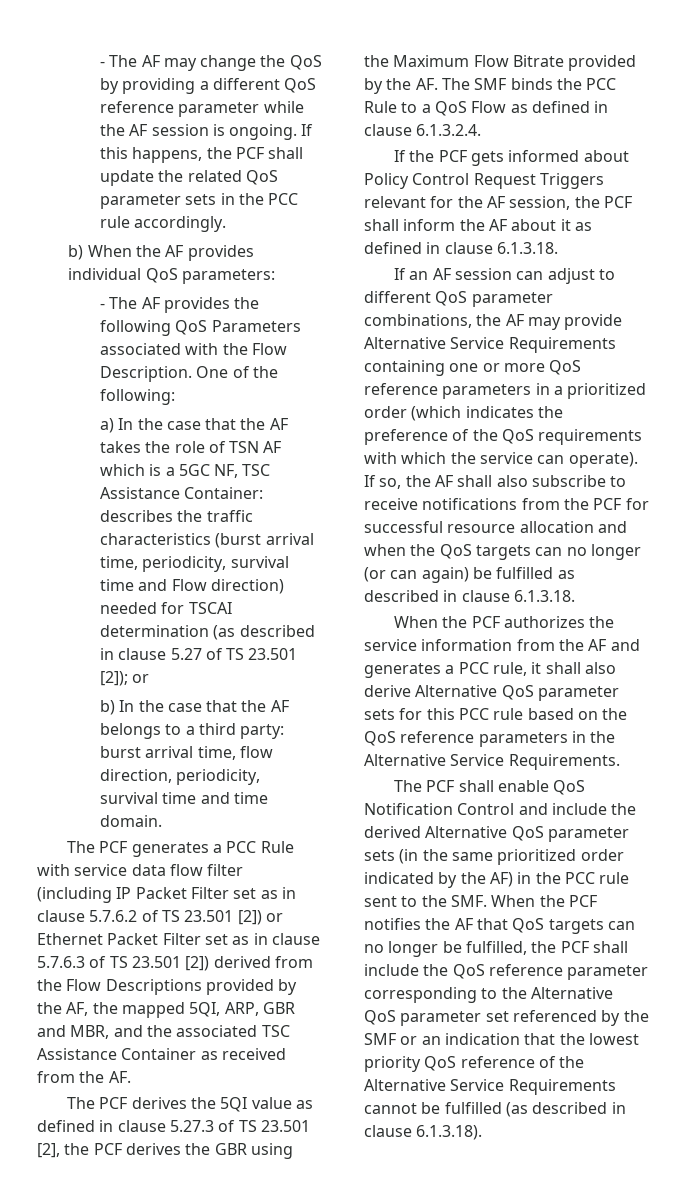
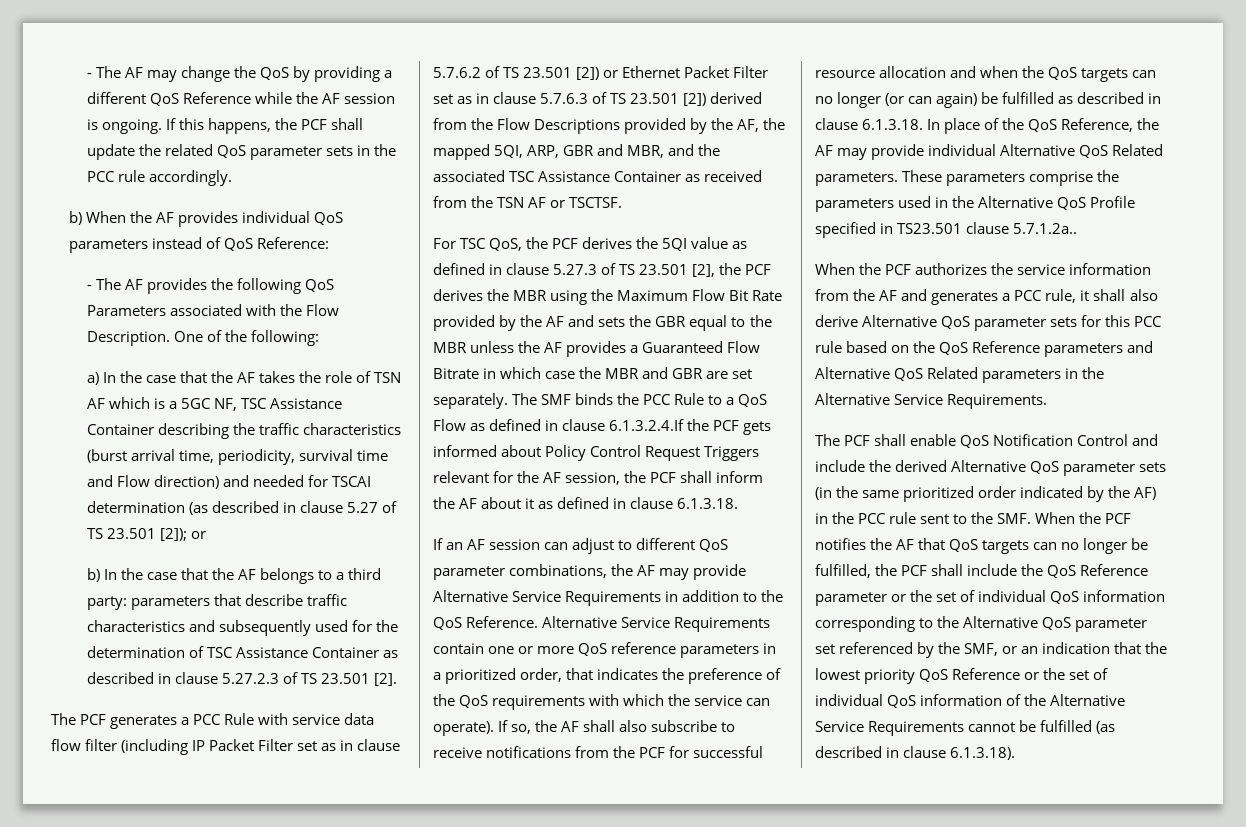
- - The AF may change the QoS by providing a different QoS reference parameter while the AF session is ongoing.
+ - The AF may change the QoS by providing a different QoS Reference while the AF session is ongoing.
- b) When the AF provides individual QoS parameters:
+ b) When the AF provides individual QoS parameters instead of QoS Reference:
- a) In the case that the AF takes the role of TSN AF which is a 5GC NF, TSC Assistance Container: describes the traffic characteristics (burst arrival time, periodicity, survival time and Flow direction) needed for TSCAI determination (as described in clause 5.27 of TS 23.501 [2]); or
+ a) In the case that the AF takes the role of TSN AF which is a 5GC NF, TSC Assistance Container describing the traffic characteristics (burst arrival time, periodicity, survival time and Flow direction) and needed for TSCAI determination (as described in clause 5.27 of TS 23.501 [2]); or
- b) In the case that the AF belongs to a third party: burst arrival time, flow direction, periodicity, survival time and time domain.
+ b) In the case that the AF belongs to a third party: parameters that describe traffic characteristics and subsequently used for the determination of TSC Assistance Container as described in clause 5.27.2.3 of TS 23.501 [2].
- The PCF generates a PCC Rule with service data flow filter (including IP Packet Filter set as in clause 5.7.6.2 of TS 23.501 [2]) or Ethernet Packet Filter set as in clause 5.7.6.3 of TS 23.501 [2]) derived from the Flow Descriptions provided by the AF, the mapped 5QI, ARP, GBR and MBR, and the associated TSC Assistance Container as received from the AF.
- The PCF derives the 5QI value as defined in clause 5.27.3 of TS 23.501 [2], the PCF derives the GBR using the Maximum Flow Bitrate provided by the AF. The SMF binds the PCC Rule to a QoS Flow as defined in clause 6.1.3.2.4.
- If the PCF gets informed about Policy Control Request Triggers relevant for the AF session, the PCF shall inform the AF about it as defined in clause 6.1.3.18.
+ The PCF generates a PCC Rule with service data flow filter (including IP Packet Filter set as in clause 5.7.6.2 of TS 23.501 [2]) or Ethernet Packet Filter set as in clause 5.7.6.3 of TS 23.501 [2]) derived from the Flow Descriptions provided by the AF, the mapped 5QI, ARP, GBR and MBR, and the associated TSC Assistance Container as received from the TSN AF or TSCTSF.
+ For TSC QoS, the PCF derives the 5QI value as defined in clause 5.27.3 of TS 23.501 [2], the PCF derives the MBR using the Maximum Flow Bit Rate provided by the AF and sets the GBR equal to the MBR unless the AF provides a Guaranteed Flow Bitrate in which case the MBR and GBR are set separately. The SMF binds the PCC Rule to a QoS Flow as defined in clause 6.1.3.2.4.If the PCF gets informed about Policy Control Request Triggers relevant for the AF session, the PCF shall inform the AF about it as defined in clause 6.1.3.18.
- If an AF session can adjust to different QoS parameter combinations, the AF may provide Alternative Service Requirements containing one or more QoS reference parameters in a prioritized order (which indicates the preference of the QoS requirements with which the service can operate).
+ If an AF session can adjust to different QoS parameter combinations, the AF may provide Alternative Service Requirements in addition to the QoS Reference. Alternative Service Requirements contain one or more QoS reference parameters in a prioritized order, that indicates the preference of the QoS requirements with which the service can operate).
- If so, the AF shall also subscribe to receive notifications from the PCF for successful resource allocation and when the QoS targets can no longer (or can again) be fulfilled as described in clause 6.1.3.18.
+ If so, the AF shall also subscribe to receive notifications from the PCF for successful resource allocation and when the QoS targets can no longer (or can again) be fulfilled as described in clause 6.1.3.18. In place of the QoS Reference, the AF may provide individual Alternative QoS Related parameters. These parameters comprise the parameters used in the Alternative QoS Profile specified in TS23.501 clause 5.7.1.2a..
- When the PCF authorizes the service information from the AF and generates a PCC rule, it shall also derive Alternative QoS parameter sets for this PCC rule based on the QoS reference parameters in the Alternative Service Requirements.
+ When the PCF authorizes the service information from the AF and generates a PCC rule, it shall also derive Alternative QoS parameter sets for this PCC rule based on the QoS Reference parameters and Alternative QoS Related parameters in the Alternative Service Requirements.
- The PCF shall enable QoS Notification Control and include the derived Alternative QoS parameter sets (in the same prioritized order indicated by the AF) in the PCC rule sent to the SMF. When the PCF notifies the AF that QoS targets can no longer be fulfilled, the PCF shall include the QoS reference parameter corresponding to the Alternative QoS parameter set referenced by the SMF or an indication that the lowest priority QoS reference of the Alternative Service Requirements cannot be fulfilled (as described in clause 6.1.3.18).
+ The PCF shall enable QoS Notification Control and include the derived Alternative QoS parameter sets (in the same prioritized order indicated by the AF) in the PCC rule sent to the SMF. When the PCF notifies the AF that QoS targets can no longer be fulfilled, the PCF shall include the QoS Reference parameter or the set of individual QoS information corresponding to the Alternative QoS parameter set referenced by the SMF, or an indication that the lowest priority QoS Reference or the set of individual QoS information of the Alternative Service Requirements cannot be fulfilled (as described in clause 6.1.3.18).

